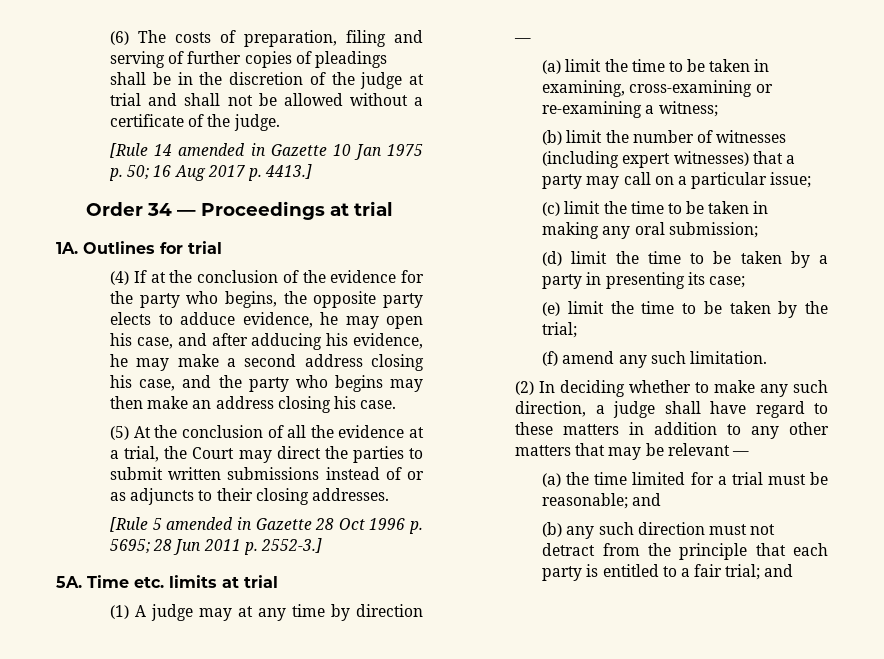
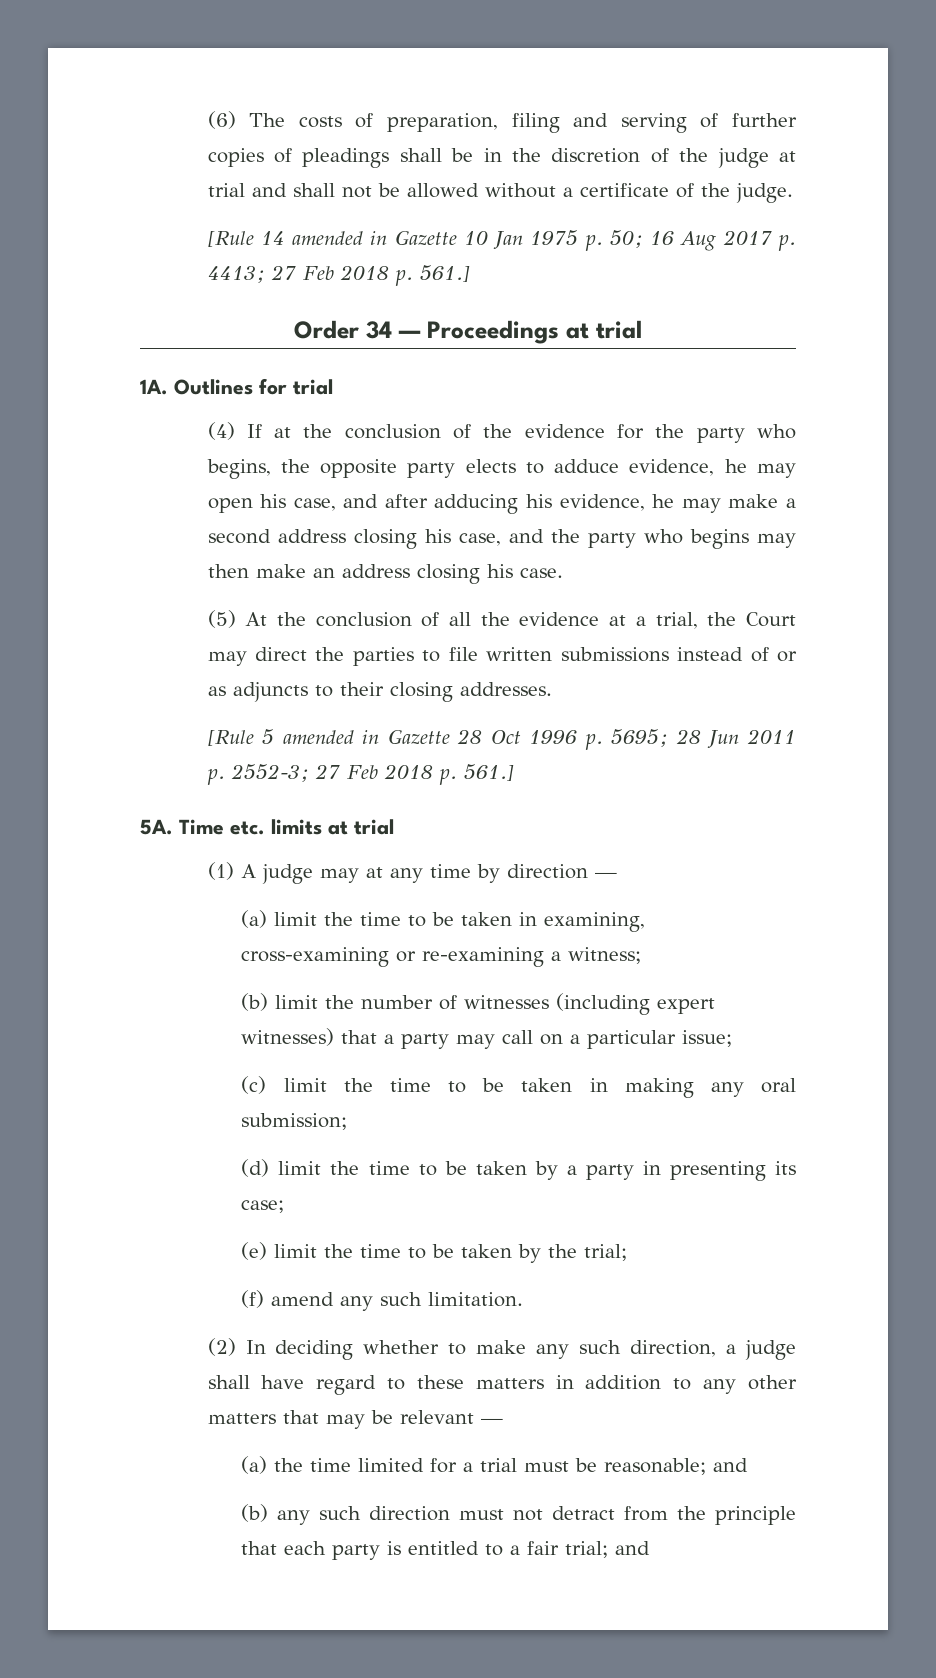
- [Rule 14 amended in Gazette 10 Jan 1975 p. 50; 16 Aug 2017 p. 4413.]
+ [Rule 14 amended in Gazette 10 Jan 1975 p. 50; 16 Aug 2017 p. 4413; 27 Feb 2018 p. 561.]
- (5) At the conclusion of all the evidence at a trial, the Court may direct the parties to submit written submissions instead of or as adjuncts to their closing addresses.
+ (5) At the conclusion of all the evidence at a trial, the Court may direct the parties to file written submissions instead of or as adjuncts to their closing addresses.
- [Rule 5 amended in Gazette 28 Oct 1996 p. 5695; 28 Jun 2011 p. 2552-3.]
+ [Rule 5 amended in Gazette 28 Oct 1996 p. 5695; 28 Jun 2011 p. 2552-3; 27 Feb 2018 p. 561.]

